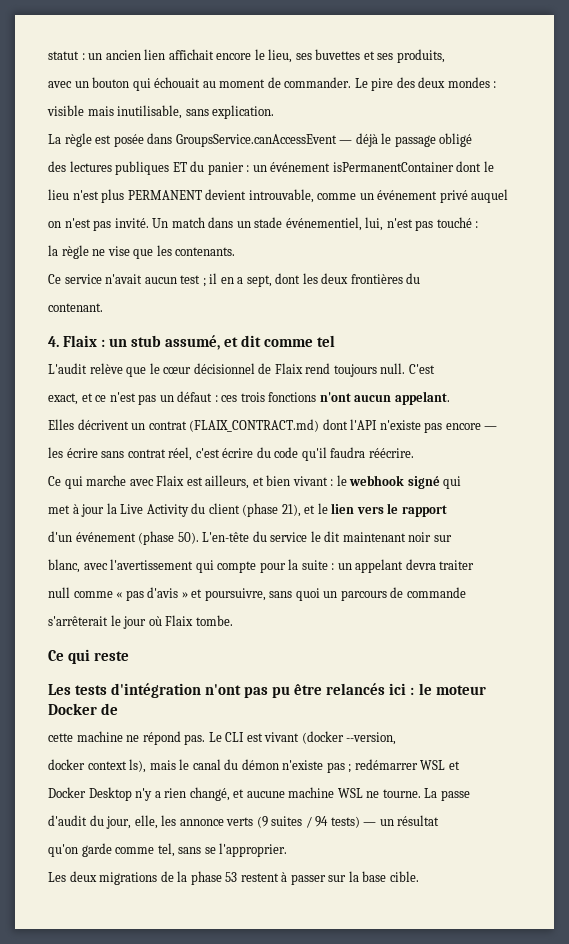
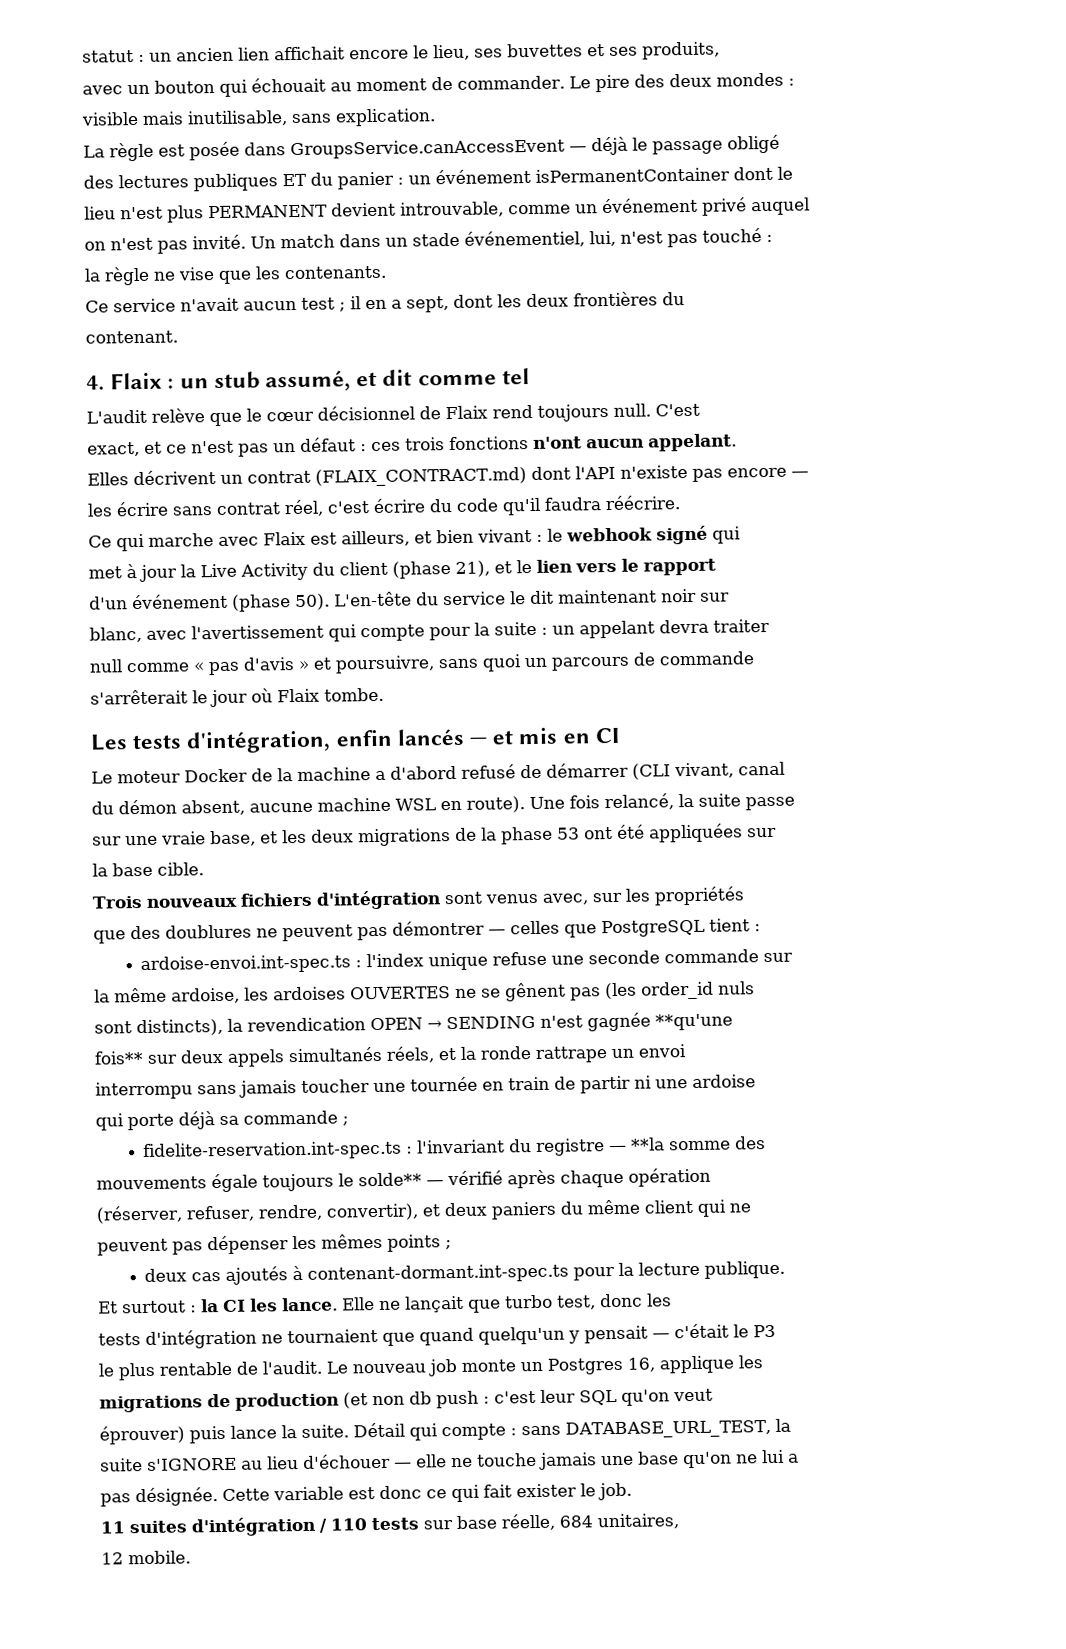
- Ce qui reste
- Les tests d'intégration n'ont pas pu être relancés ici : le moteur Docker de
- cette machine ne répond pas. Le CLI est vivant (docker --version,
- docker context ls), mais le canal du démon n'existe pas ; redémarrer WSL et
- Docker Desktop n'y a rien changé, et aucune machine WSL ne tourne. La passe
- d'audit du jour, elle, les annonce verts (9 suites / 94 tests) — un résultat
- qu'on garde comme tel, sans se l'approprier.
- Les deux migrations de la phase 53 restent à passer sur la base cible.
+ Les tests d'intégration, enfin lancés — et mis en CI
+ Le moteur Docker de la machine a d'abord refusé de démarrer (CLI vivant, canal
+ du démon absent, aucune machine WSL en route). Une fois relancé, la suite passe
+ sur une vraie base, et les deux migrations de la phase 53 ont été appliquées sur
+ la base cible.
+ Trois nouveaux fichiers d'intégration sont venus avec, sur les propriétés
+ que des doublures ne peuvent pas démontrer — celles que PostgreSQL tient :
+ ardoise-envoi.int-spec.ts : l'index unique refuse une seconde commande sur
+ la même ardoise, les ardoises OUVERTES ne se gênent pas (les order_id nuls
+ sont distincts), la revendication OPEN → SENDING n'est gagnée **qu'une
+ fois** sur deux appels simultanés réels, et la ronde rattrape un envoi
+ interrompu sans jamais toucher une tournée en train de partir ni une ardoise
+ qui porte déjà sa commande ;
+ fidelite-reservation.int-spec.ts : l'invariant du registre — **la somme des
+ mouvements égale toujours le solde** — vérifié après chaque opération
+ (réserver, refuser, rendre, convertir), et deux paniers du même client qui ne
+ peuvent pas dépenser les mêmes points ;
+ deux cas ajoutés à contenant-dormant.int-spec.ts pour la lecture publique.
+ Et surtout : la CI les lance. Elle ne lançait que turbo test, donc les
+ tests d'intégration ne tournaient que quand quelqu'un y pensait — c'était le P3
+ le plus rentable de l'audit. Le nouveau job monte un Postgres 16, applique les
+ migrations de production (et non db push : c'est leur SQL qu'on veut
+ éprouver) puis lance la suite. Détail qui compte : sans DATABASE_URL_TEST, la
+ suite s'IGNORE au lieu d'échouer — elle ne touche jamais une base qu'on ne lui a
+ pas désignée. Cette variable est donc ce qui fait exister le job.
+ 11 suites d'intégration / 110 tests sur base réelle, 684 unitaires,
+ 12 mobile.

